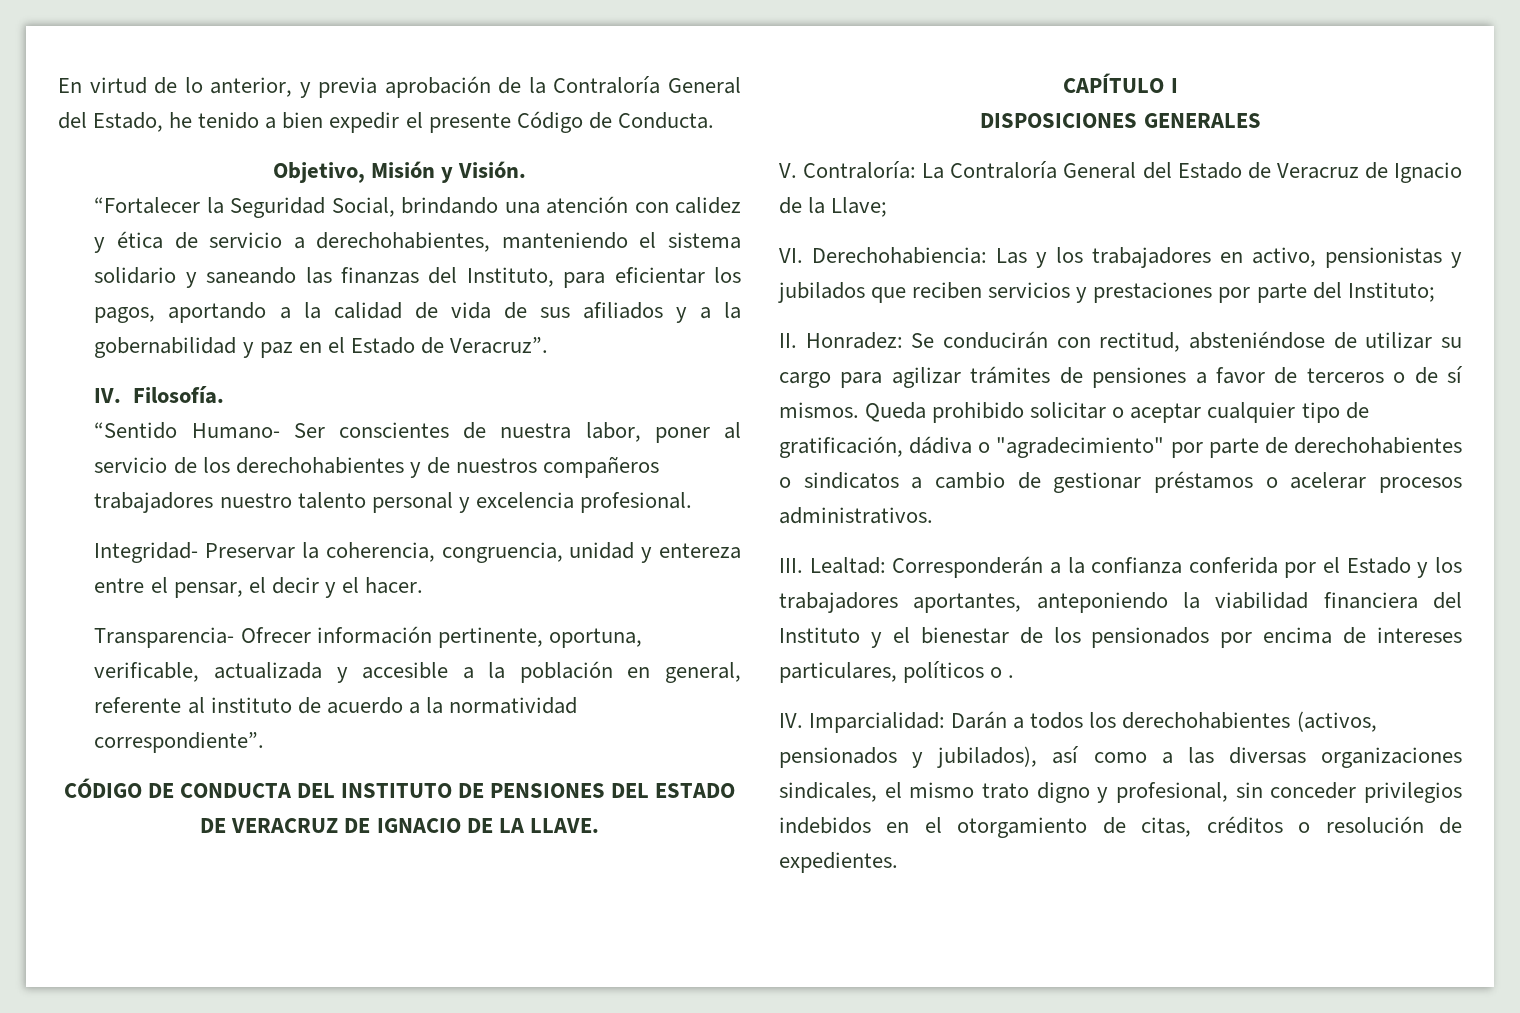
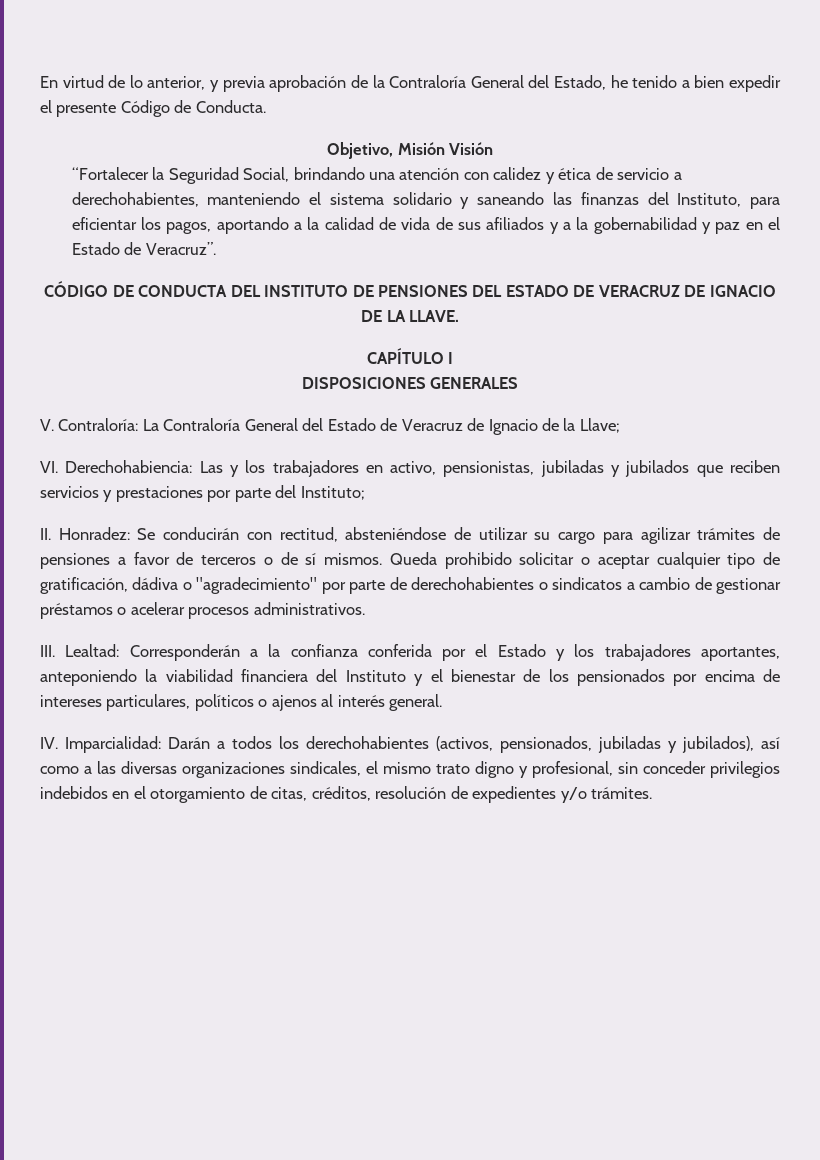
- Objetivo, Misión y Visión.
+ Objetivo, Misión Visión
- IV. Filosofía.
- “Sentido Humano- Ser conscientes de nuestra labor, poner al servicio de los derechohabientes y de nuestros compañeros trabajadores nuestro talento personal y excelencia profesional.
- Integridad- Preservar la coherencia, congruencia, unidad y entereza entre el pensar, el decir y el hacer.
- Transparencia- Ofrecer información pertinente, oportuna, verificable, actualizada y accesible a la población en general, referente al instituto de acuerdo a la normatividad correspondiente”.
- VI. Derechohabiencia: Las y los trabajadores en activo, pensionistas y jubilados que reciben servicios y prestaciones por parte del Instituto;
+ VI. Derechohabiencia: Las y los trabajadores en activo, pensionistas, jubiladas y jubilados que reciben servicios y prestaciones por parte del Instituto;
- III. Lealtad: Corresponderán a la confianza conferida por el Estado y los trabajadores aportantes, anteponiendo la viabilidad financiera del Instituto y el bienestar de los pensionados por encima de intereses particulares, políticos o .
+ III. Lealtad: Corresponderán a la confianza conferida por el Estado y los trabajadores aportantes, anteponiendo la viabilidad financiera del Instituto y el bienestar de los pensionados por encima de intereses particulares, políticos o ajenos al interés general.
- IV. Imparcialidad: Darán a todos los derechohabientes (activos, pensionados y jubilados), así como a las diversas organizaciones sindicales, el mismo trato digno y profesional, sin conceder privilegios indebidos en el otorgamiento de citas, créditos o resolución de expedientes.
+ IV. Imparcialidad: Darán a todos los derechohabientes (activos, pensionados, jubiladas y jubilados), así como a las diversas organizaciones sindicales, el mismo trato digno y profesional, sin conceder privilegios indebidos en el otorgamiento de citas, créditos, resolución de expedientes y/o trámites.

